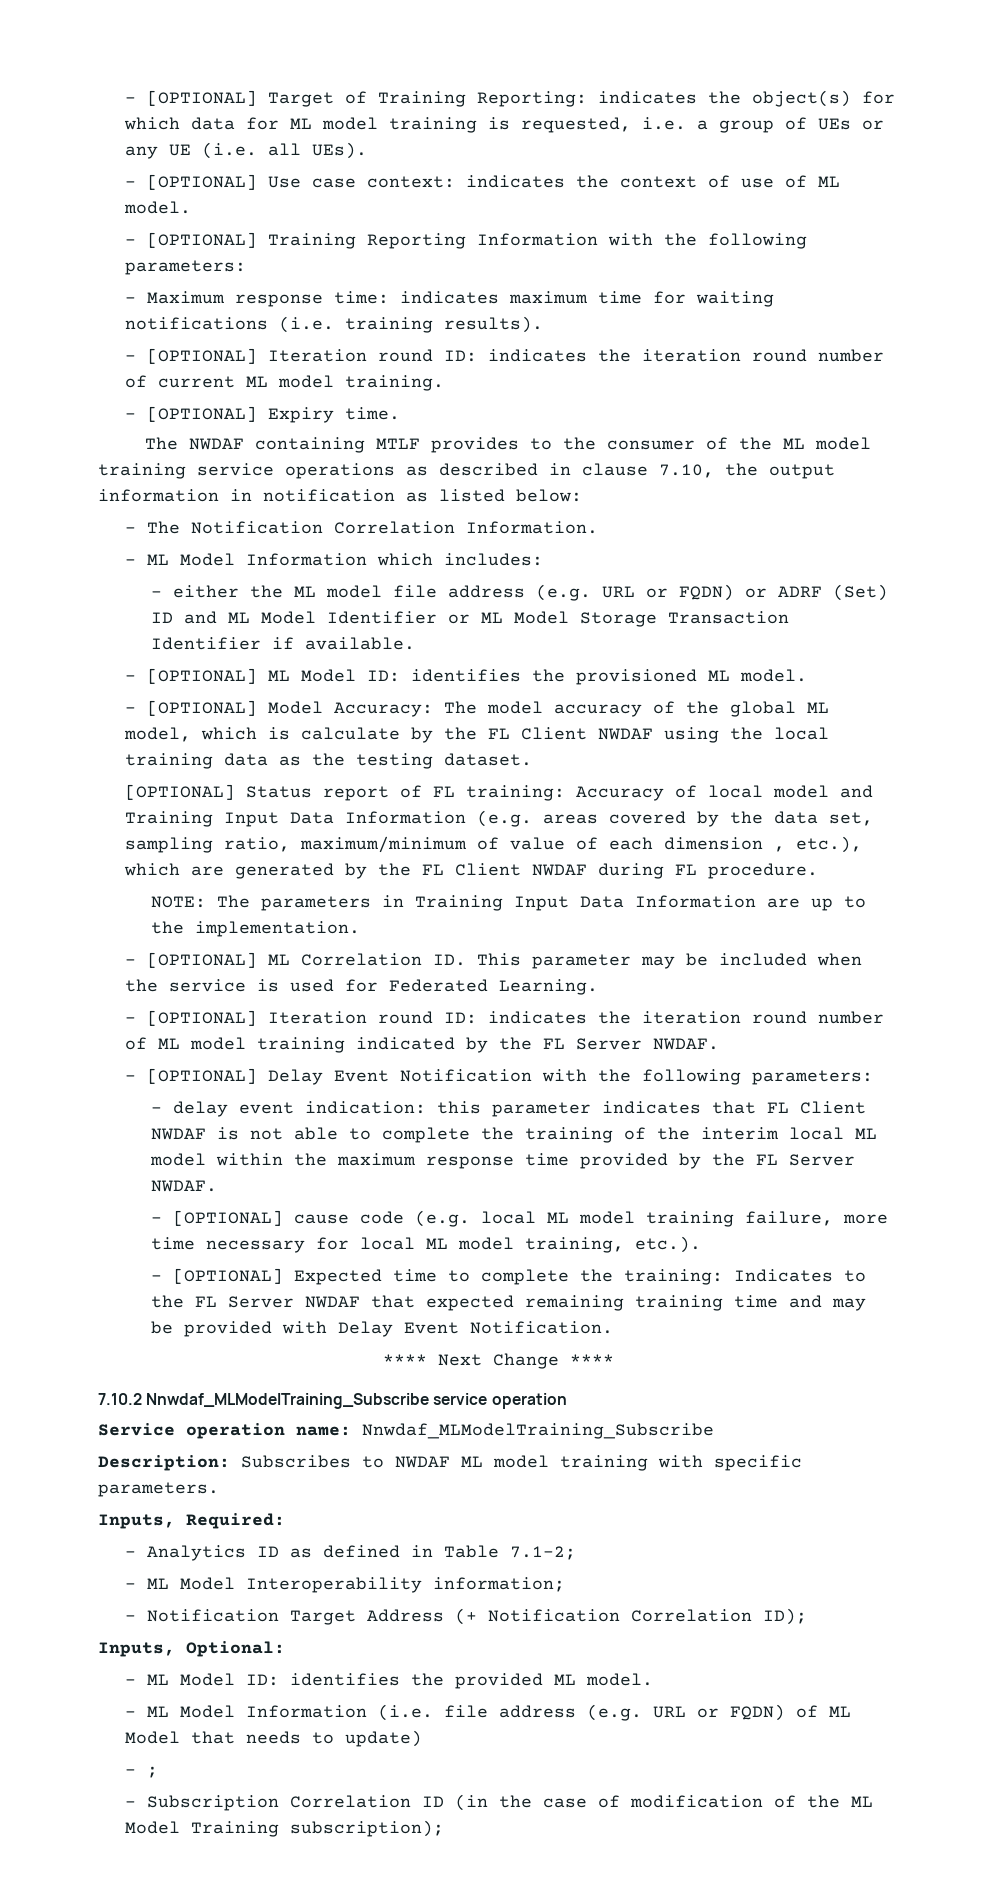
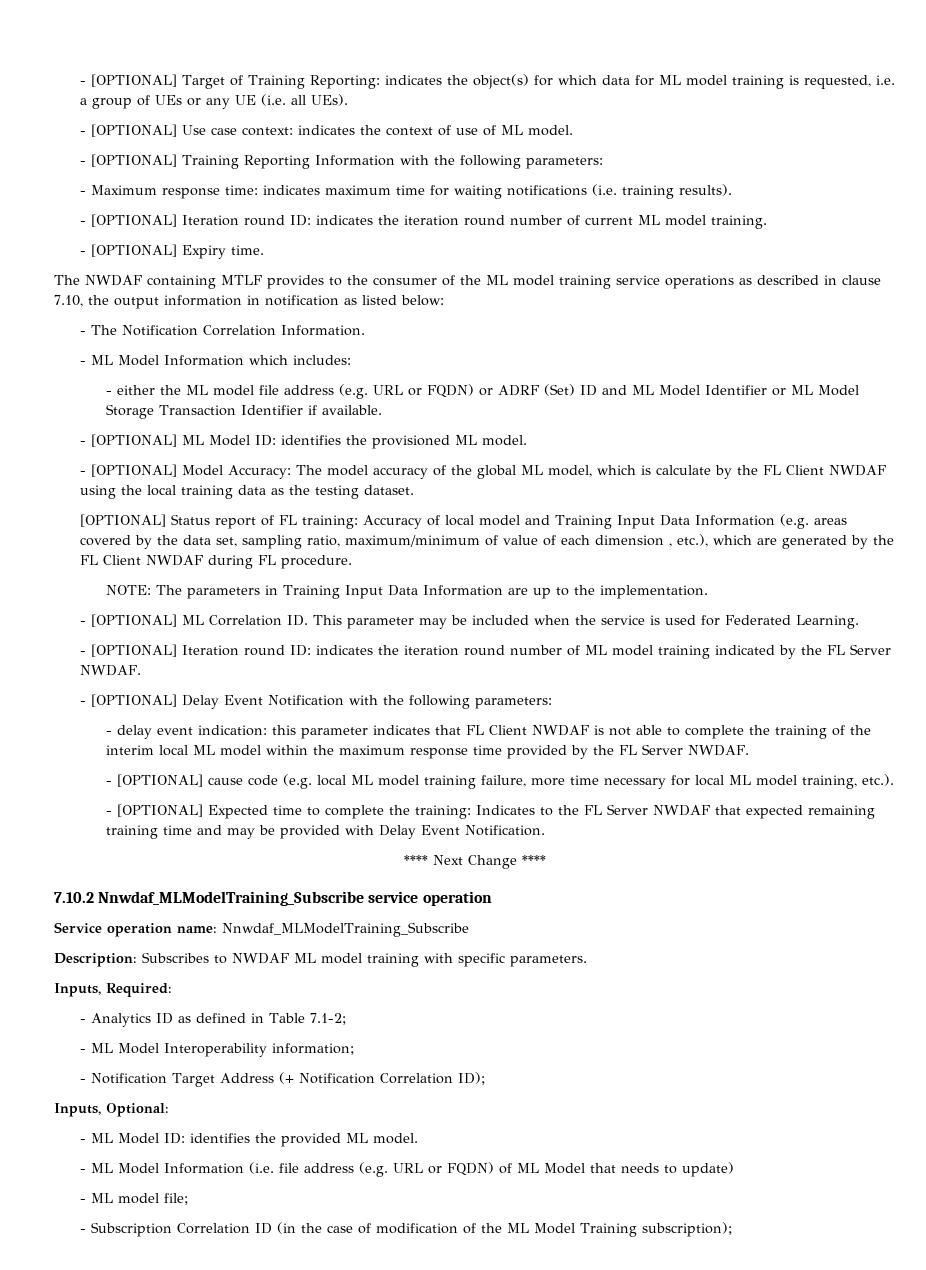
- - ;
+ - ML model file;

